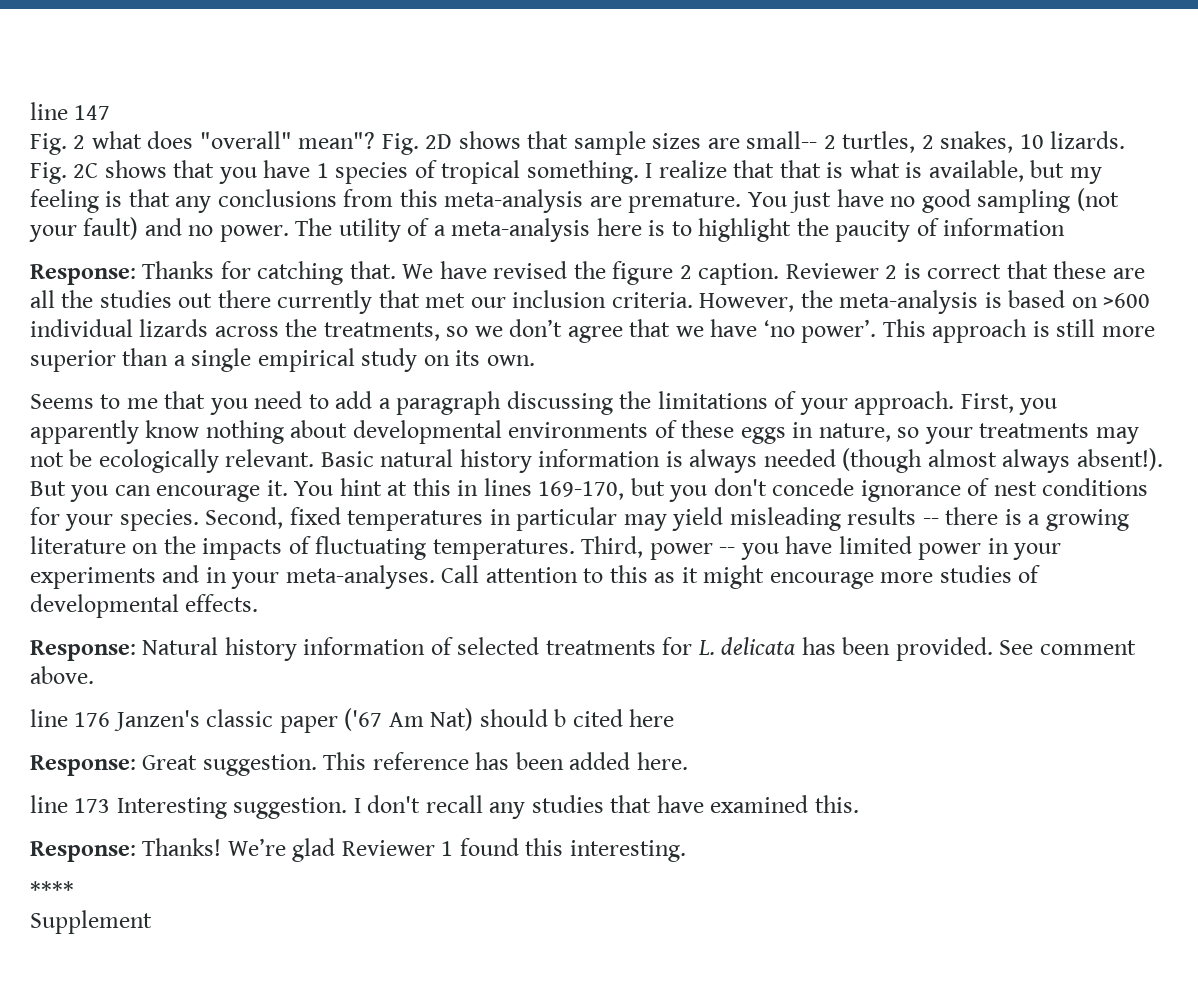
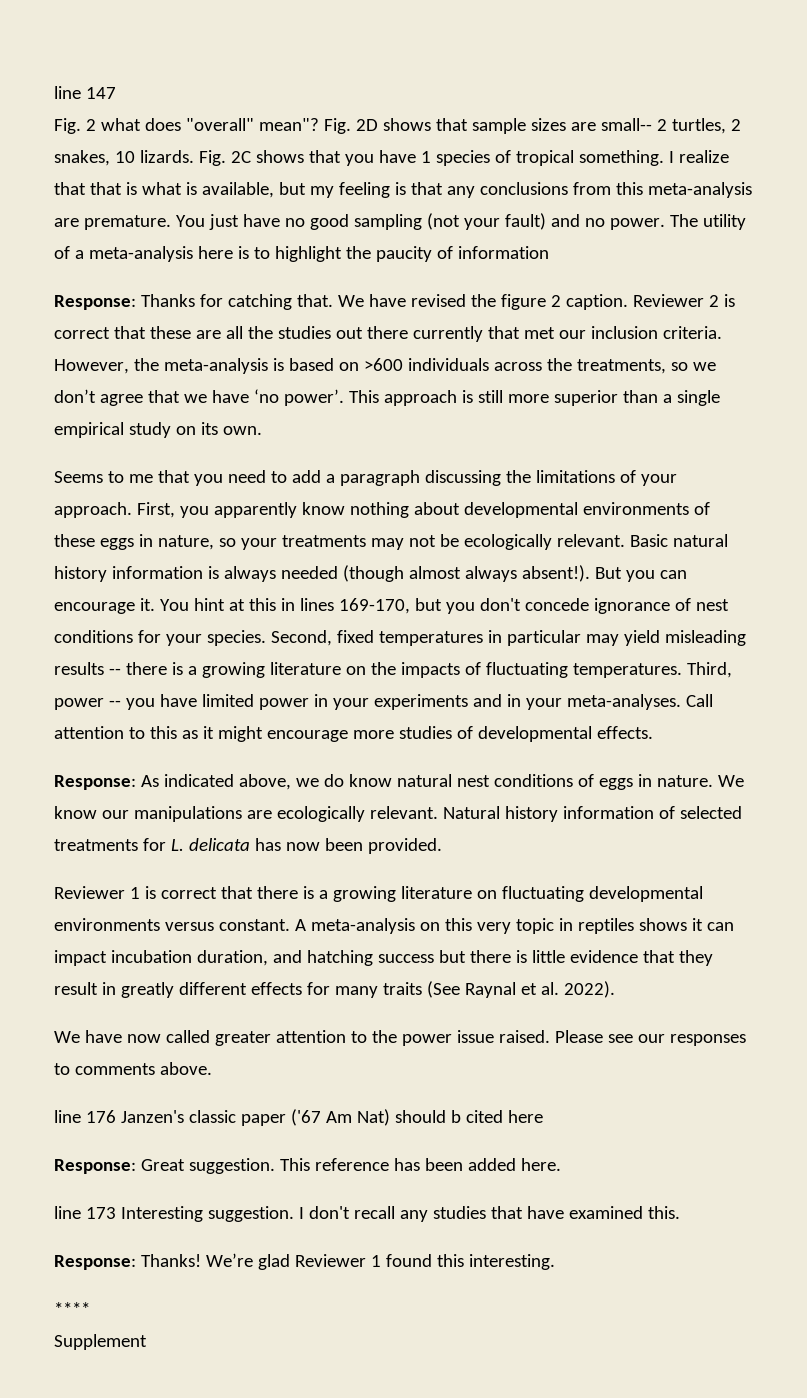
- However, the meta-analysis is based on >600 individual lizards across the treatments, so we don’t agree that we have ‘no power’.
+ However, the meta-analysis is based on >600 individuals across the treatments, so we don’t agree that we have ‘no power’.
- Response: Natural history information of selected treatments for L. delicata has been provided. See comment above.
+ Response: As indicated above, we do know natural nest conditions of eggs in nature. We know our manipulations are ecologically relevant. Natural history information of selected treatments for L. delicata has now been provided.
+ Reviewer 1 is correct that there is a growing literature on fluctuating developmental environments versus constant. A meta-analysis on this very topic in reptiles shows it can impact incubation duration, and hatching success but there is little evidence that they result in greatly different effects for many traits (See Raynal et al. 2022).
+ We have now called greater attention to the power issue raised. Please see our responses to comments above.

